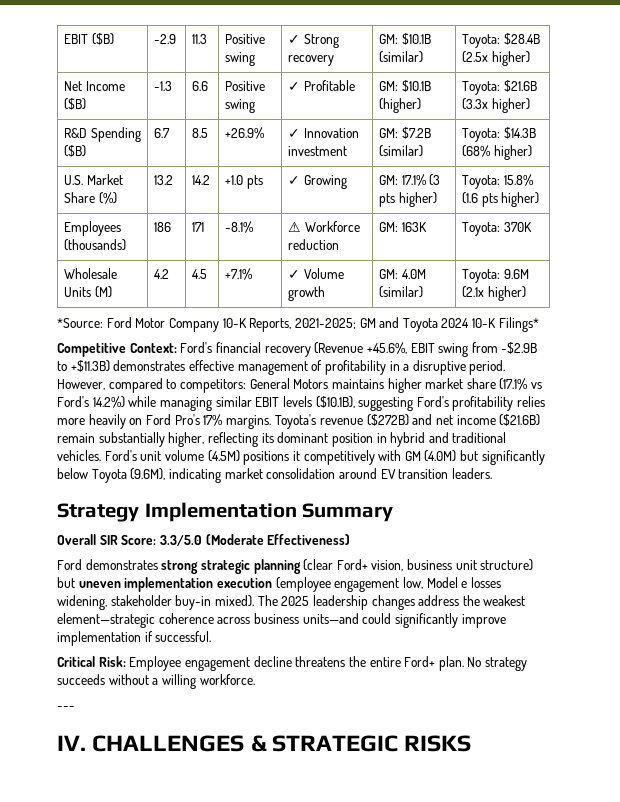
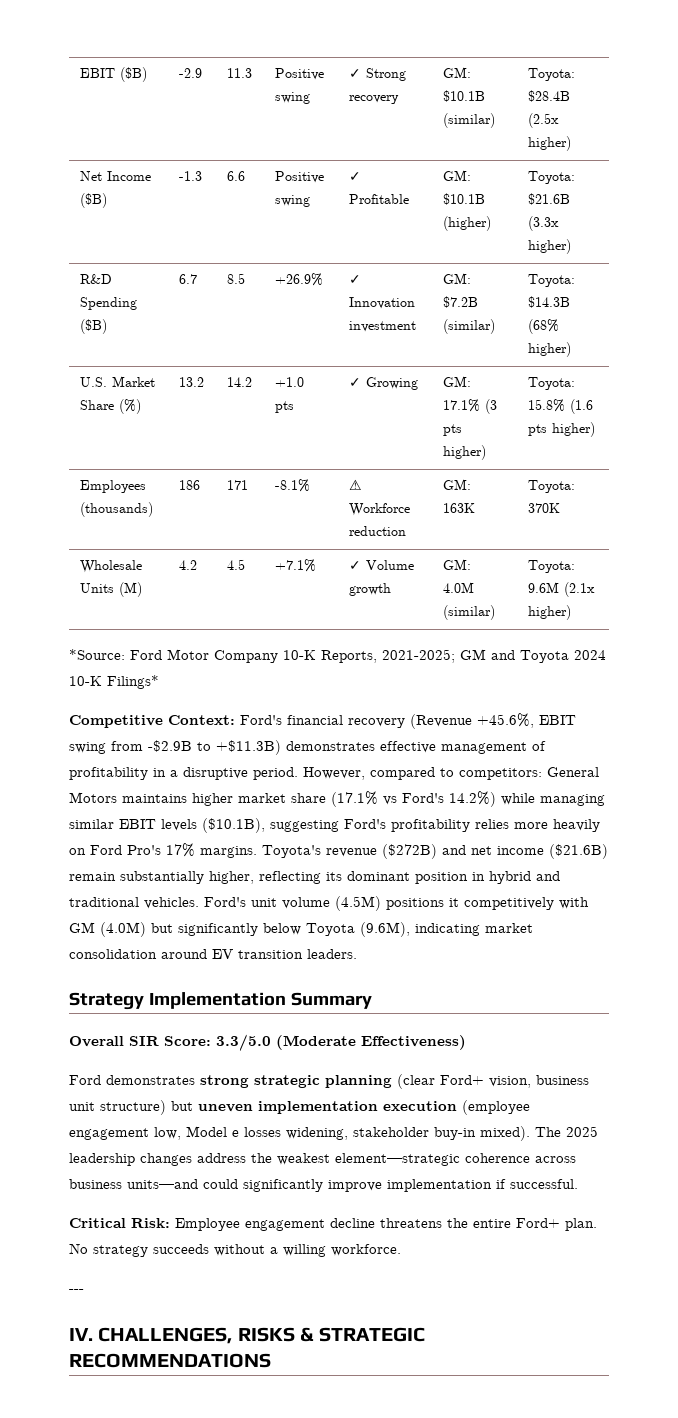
- IV. CHALLENGES & STRATEGIC RISKS
+ IV. CHALLENGES, RISKS & STRATEGIC RECOMMENDATIONS

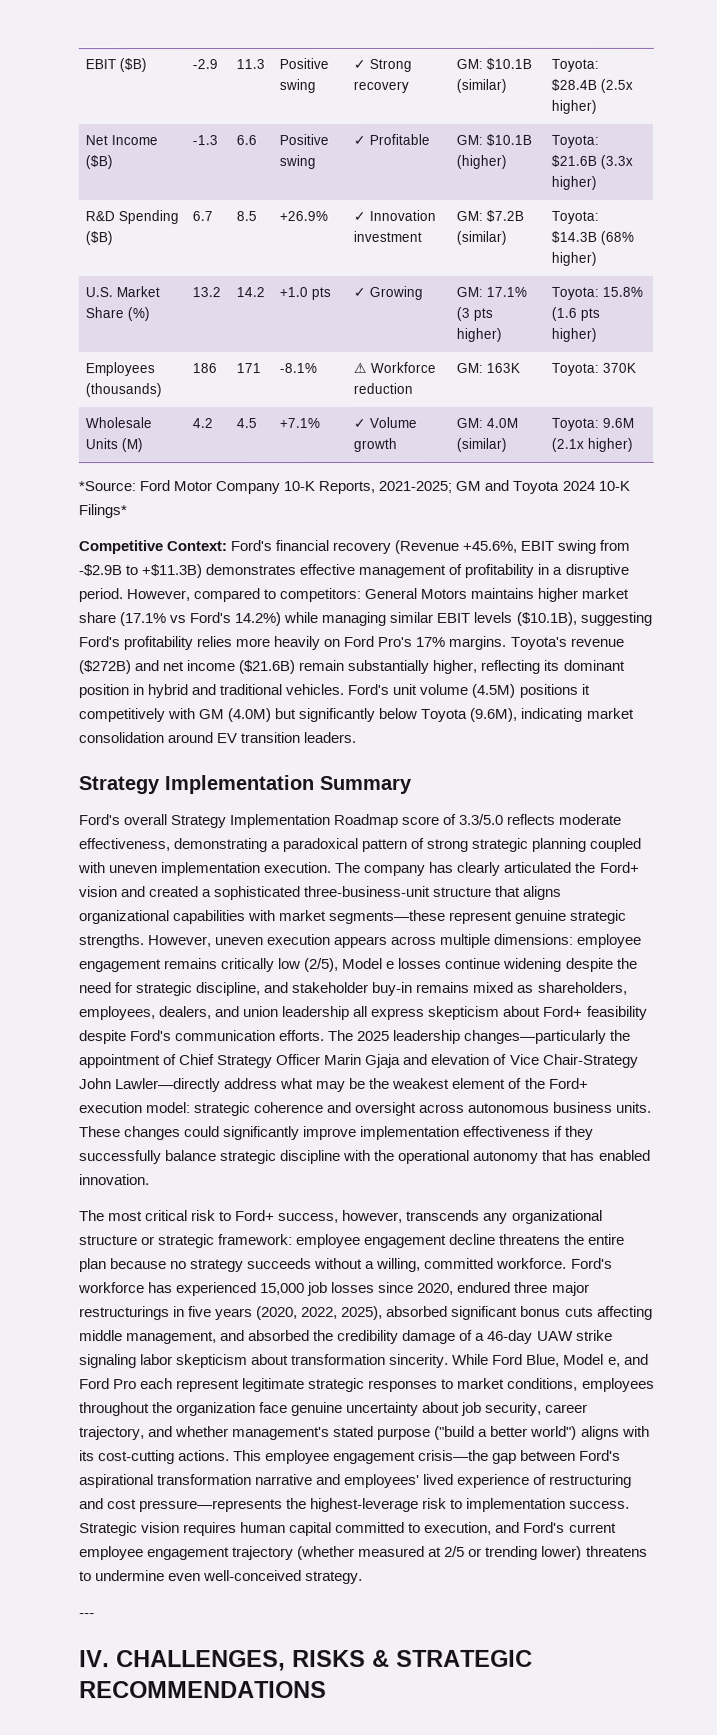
- Overall SIR Score: 3.3/5.0 (Moderate Effectiveness)
- Ford demonstrates strong strategic planning (clear Ford+ vision, business unit structure) but uneven implementation execution (employee engagement low, Model e losses widening, stakeholder buy-in mixed). The 2025 leadership changes address the weakest element—strategic coherence across business units—and could significantly improve implementation if successful.
- Critical Risk: Employee engagement decline threatens the entire Ford+ plan. No strategy succeeds without a willing workforce.
+ Ford's overall Strategy Implementation Roadmap score of 3.3/5.0 reflects moderate effectiveness, demonstrating a paradoxical pattern of strong strategic planning coupled with uneven implementation execution. The company has clearly articulated the Ford+ vision and created a sophisticated three-business-unit structure that aligns organizational capabilities with market segments—these represent genuine strategic strengths. However, uneven execution appears across multiple dimensions: employee engagement remains critically low (2/5), Model e losses continue widening despite the need for strategic discipline, and stakeholder buy-in remains mixed as shareholders, employees, dealers, and union leadership all express skepticism about Ford+ feasibility despite Ford's communication efforts. The 2025 leadership changes—particularly the appointment of Chief Strategy Officer Marin Gjaja and elevation of Vice Chair-Strategy John Lawler—directly address what may be the weakest element of the Ford+ execution model: strategic coherence and oversight across autonomous business units. These changes could significantly improve implementation effectiveness if they successfully balance strategic discipline with the operational autonomy that has enabled innovation.
+ The most critical risk to Ford+ success, however, transcends any organizational structure or strategic framework: employee engagement decline threatens the entire plan because no strategy succeeds without a willing, committed workforce. Ford's workforce has experienced 15,000 job losses since 2020, endured three major restructurings in five years (2020, 2022, 2025), absorbed significant bonus cuts affecting middle management, and absorbed the credibility damage of a 46-day UAW strike signaling labor skepticism about transformation sincerity. While Ford Blue, Model e, and Ford Pro each represent legitimate strategic responses to market conditions, employees throughout the organization face genuine uncertainty about job security, career trajectory, and whether management's stated purpose ("build a better world") aligns with its cost-cutting actions. This employee engagement crisis—the gap between Ford's aspirational transformation narrative and employees' lived experience of restructuring and cost pressure—represents the highest-leverage risk to implementation success. Strategic vision requires human capital committed to execution, and Ford's current employee engagement trajectory (whether measured at 2/5 or trending lower) threatens to undermine even well-conceived strategy.

